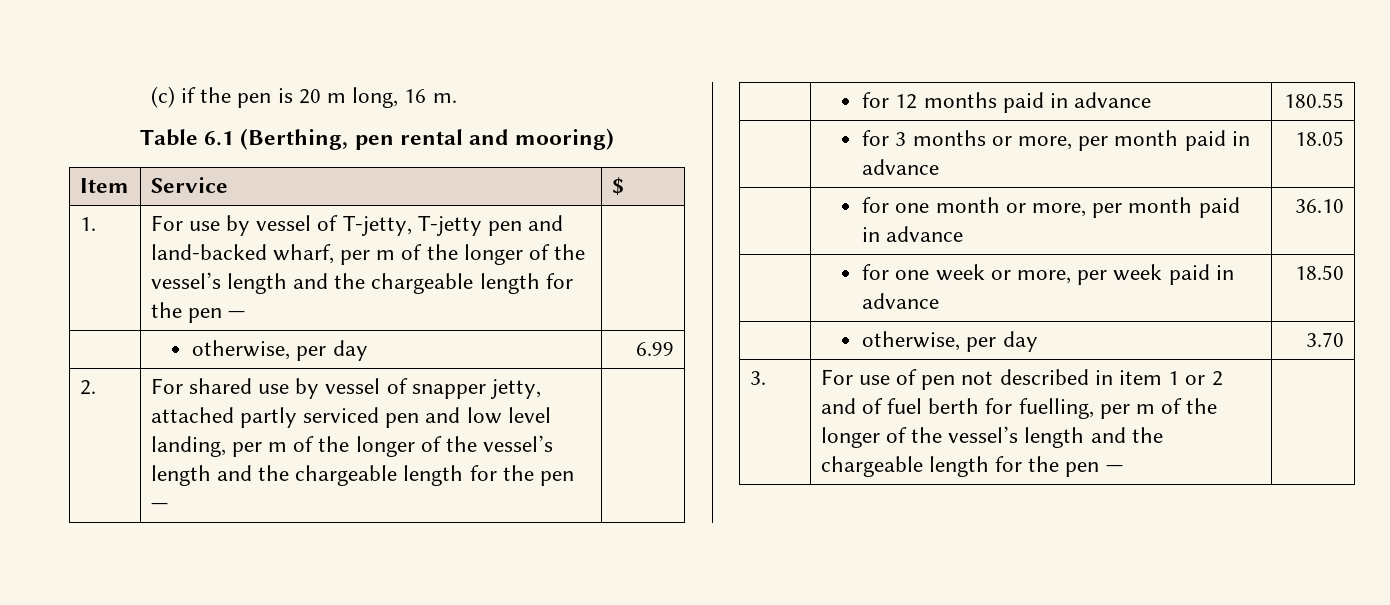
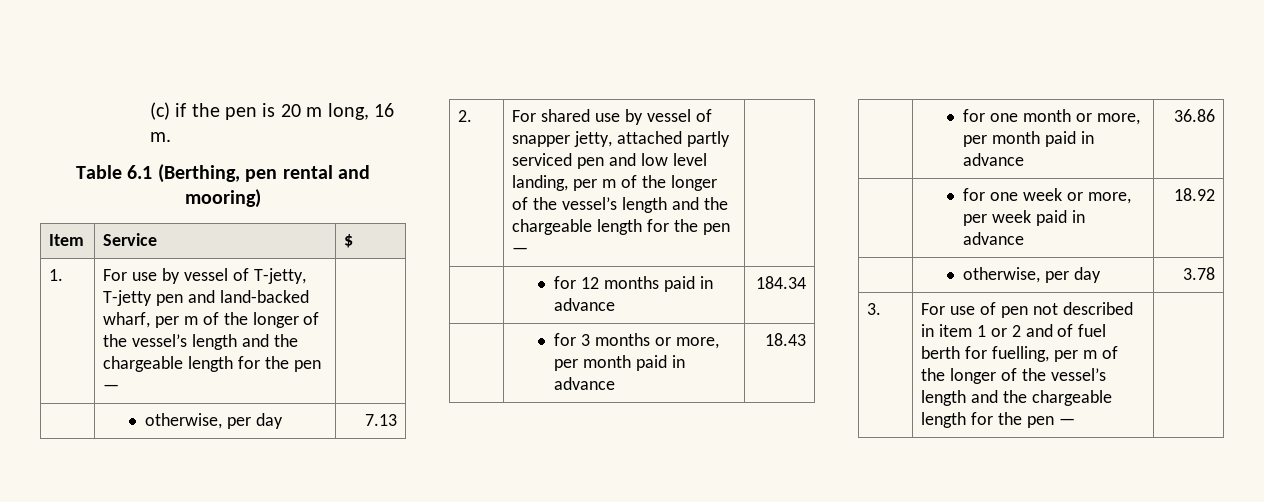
- | otherwise, per day | 6.99
+ | otherwise, per day | 7.13
- | for 12 months paid in advance | 180.55
+ | for 12 months paid in advance | 184.34
- | for 3 months or more, per month paid in advance | 18.05
+ | for 3 months or more, per month paid in advance | 18.43
- | for one month or more, per month paid in advance | 36.10
+ | for one month or more, per month paid in advance | 36.86
- | for one week or more, per week paid in advance | 18.50
- | otherwise, per day | 3.70
+ | for one week or more, per week paid in advance | 18.92
+ | otherwise, per day | 3.78

